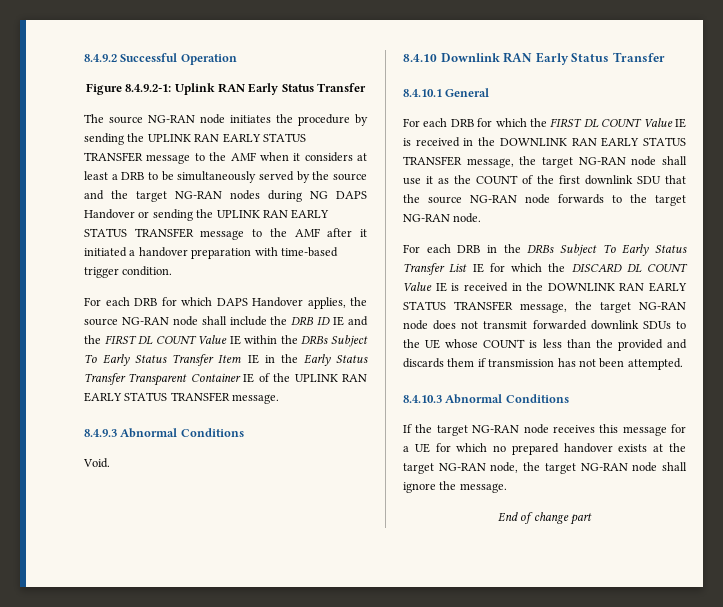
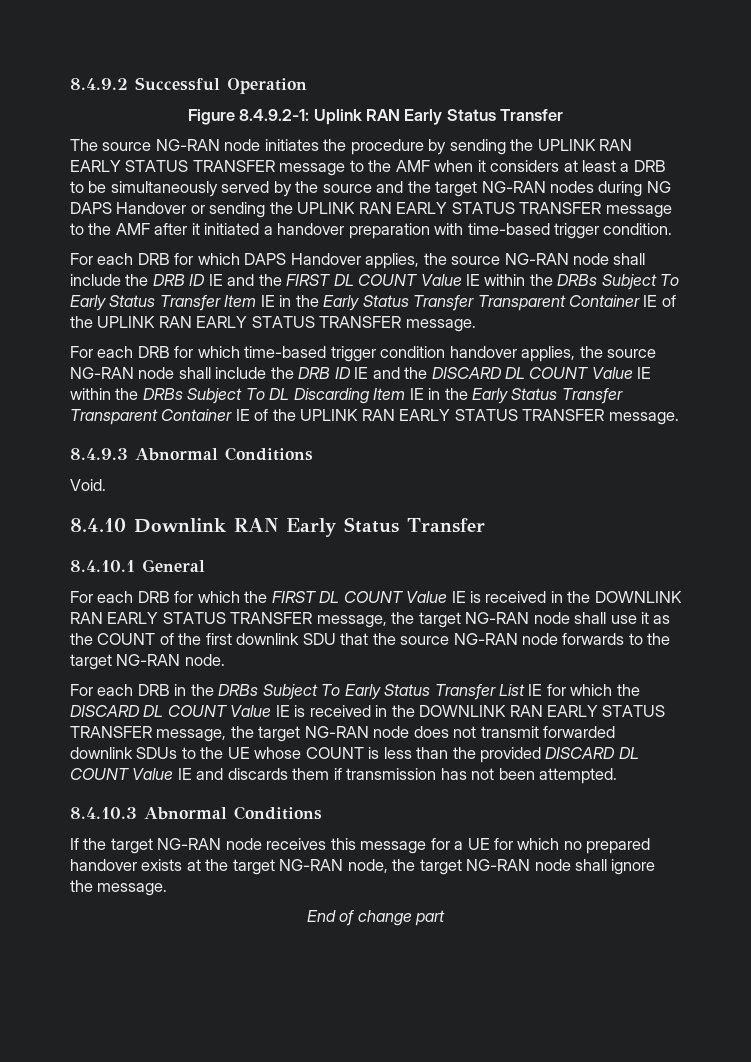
+ For each DRB for which time-based trigger condition handover applies, the source NG-RAN node shall include the DRB ID IE and the DISCARD DL COUNT Value IE within the DRBs Subject To DL Discarding Item IE in the Early Status Transfer Transparent Container IE of the UPLINK RAN EARLY STATUS TRANSFER message.
- For each DRB in the DRBs Subject To Early Status Transfer List IE for which the DISCARD DL COUNT Value IE is received in the DOWNLINK RAN EARLY STATUS TRANSFER message, the target NG-RAN node does not transmit forwarded downlink SDUs to the UE whose COUNT is less than the provided and discards them if transmission has not been attempted.
+ For each DRB in the DRBs Subject To Early Status Transfer List IE for which the DISCARD DL COUNT Value IE is received in the DOWNLINK RAN EARLY STATUS TRANSFER message, the target NG-RAN node does not transmit forwarded downlink SDUs to the UE whose COUNT is less than the provided DISCARD DL COUNT Value IE and discards them if transmission has not been attempted.

